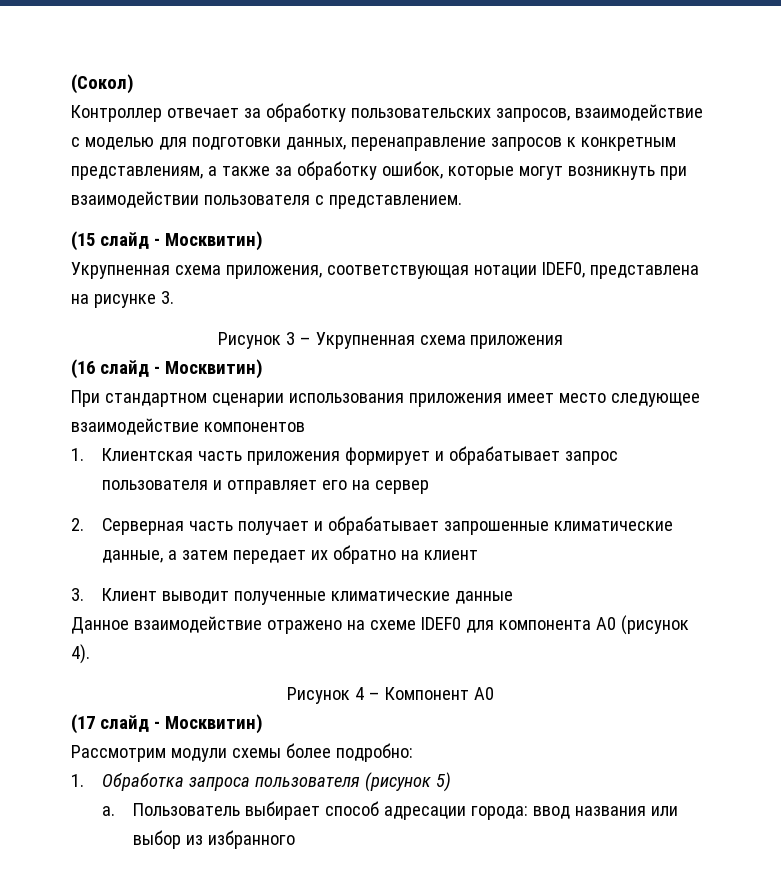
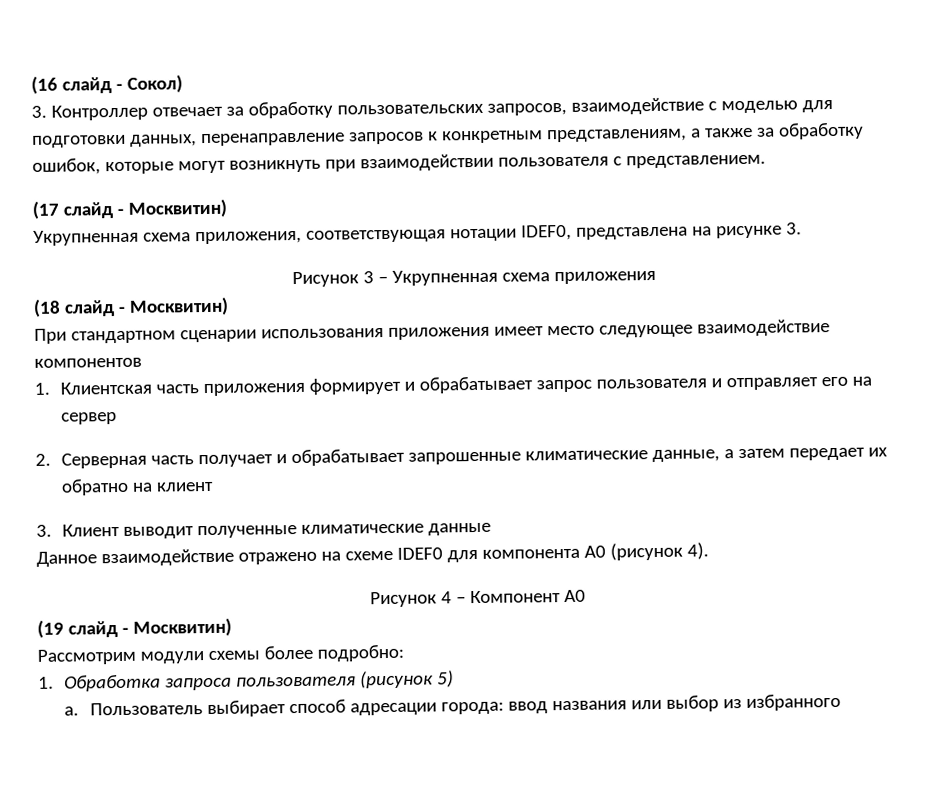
- (Сокол)
- Контроллер отвечает за обработку пользовательских запросов, взаимодействие с моделью для подготовки данных, перенаправление запросов к конкретным представлениям, а также за обработку ошибок, которые могут возникнуть при взаимодействии пользователя с представлением.
+ (16 слайд - Сокол)
+ 3. Контроллер отвечает за обработку пользовательских запросов, взаимодействие с моделью для подготовки данных, перенаправление запросов к конкретным представлениям, а также за обработку ошибок, которые могут возникнуть при взаимодействии пользователя с представлением.
- (15 слайд - Москвитин)
+ (17 слайд - Москвитин)
- (16 слайд - Москвитин)
+ (18 слайд - Москвитин)
- (17 слайд - Москвитин)
+ (19 слайд - Москвитин)

